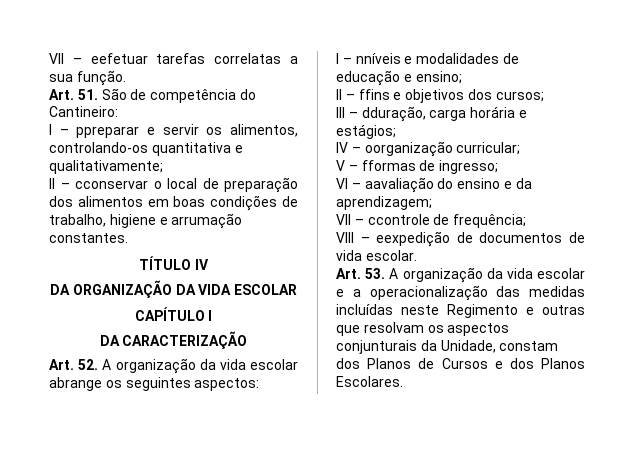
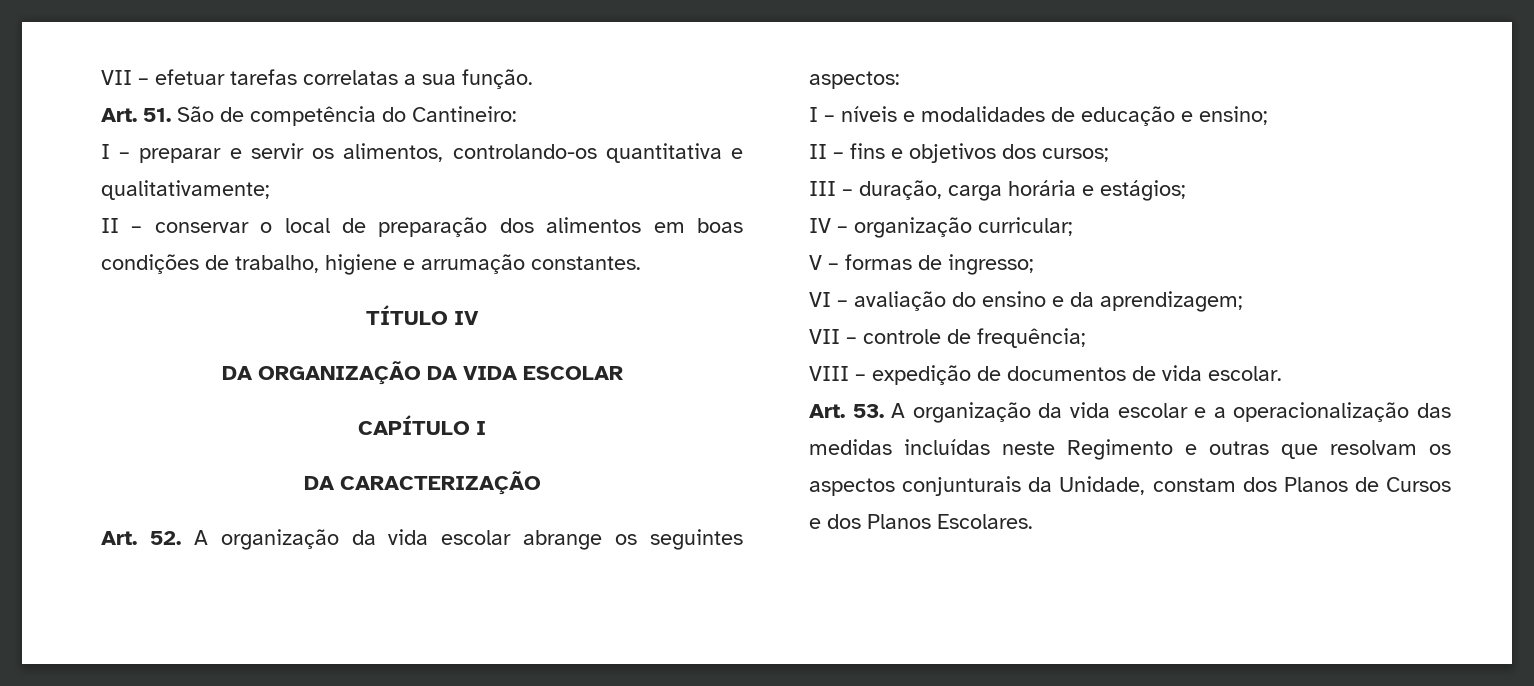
- VII – eefetuar tarefas correlatas a sua função.
+ VII – efetuar tarefas correlatas a sua função.
- I – ppreparar e servir os alimentos, controlando-os quantitativa e qualitativamente;
+ I – preparar e servir os alimentos, controlando-os quantitativa e qualitativamente;
- II – cconservar o local de preparação dos alimentos em boas condições de trabalho, higiene e arrumação constantes.
+ II – conservar o local de preparação dos alimentos em boas condições de trabalho, higiene e arrumação constantes.
- I – nníveis e modalidades de educação e ensino;
+ I – níveis e modalidades de educação e ensino;
- II – ffins e objetivos dos cursos;
+ II – fins e objetivos dos cursos;
- III – dduração, carga horária e estágios;
+ III – duração, carga horária e estágios;
- IV – oorganização curricular;
+ IV – organização curricular;
- V – fformas de ingresso;
+ V – formas de ingresso;
- VI – aavaliação do ensino e da aprendizagem;
+ VI – avaliação do ensino e da aprendizagem;
- VII – ccontrole de frequência;
+ VII – controle de frequência;
- VIII – eexpedição de documentos de vida escolar.
+ VIII – expedição de documentos de vida escolar.

